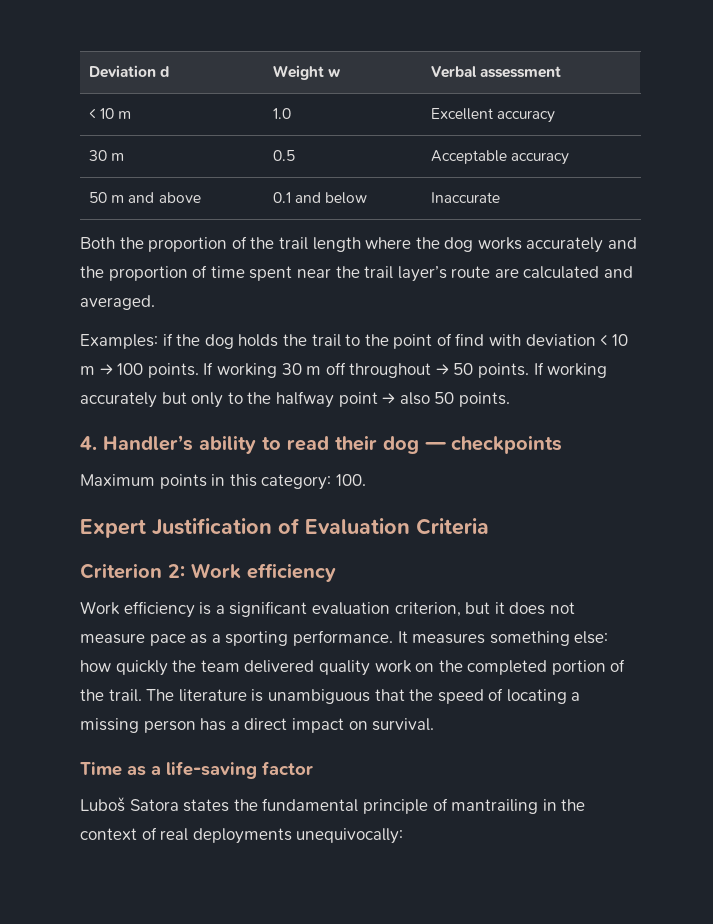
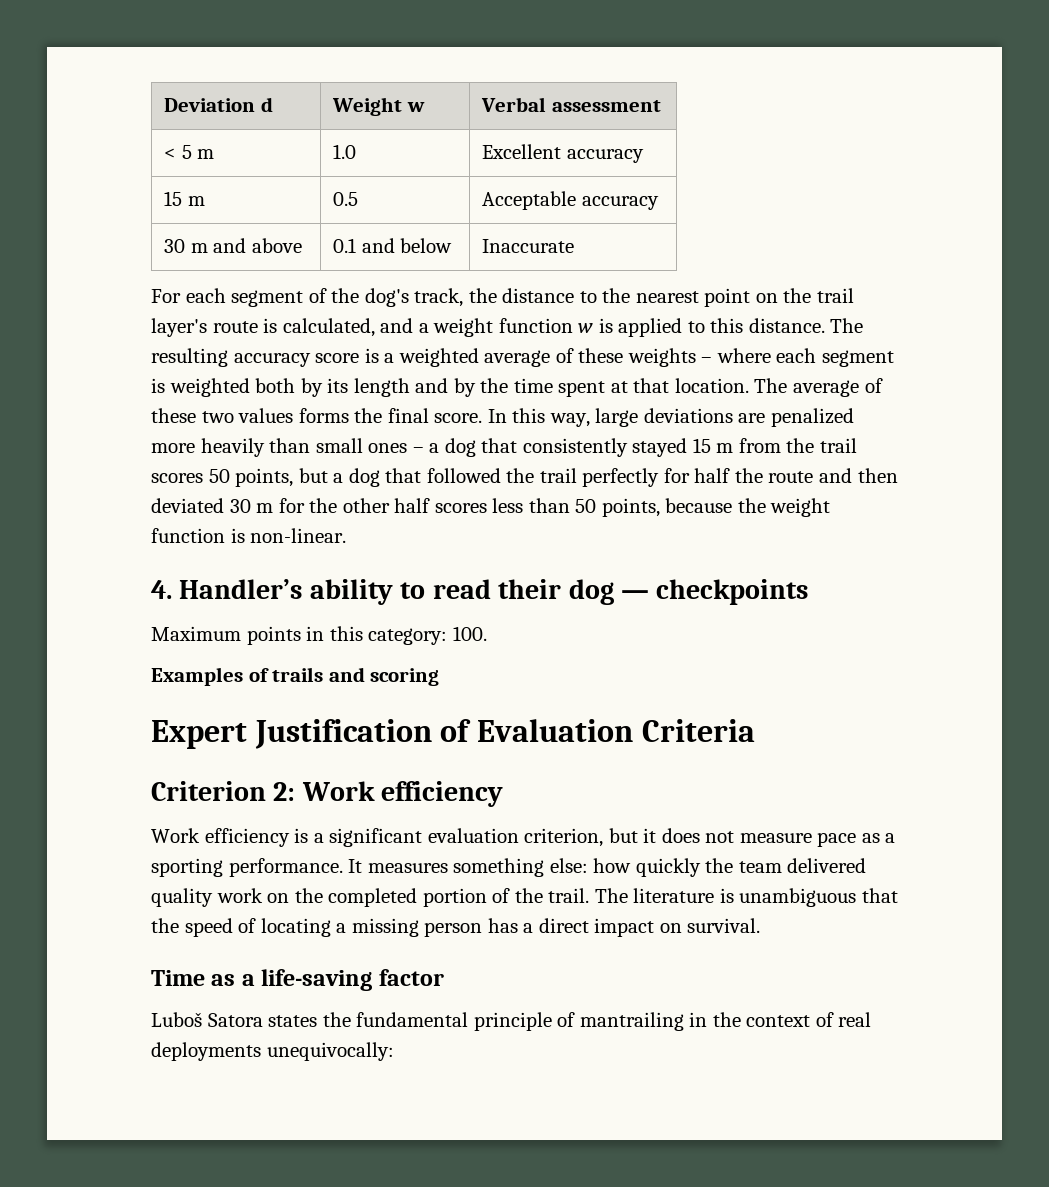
- < 10 m | 1.0 | Excellent accuracy
+ < 5 m | 1.0 | Excellent accuracy
- 30 m | 0.5 | Acceptable accuracy
+ 15 m | 0.5 | Acceptable accuracy
- 50 m and above | 0.1 and below | Inaccurate
+ 30 m and above | 0.1 and below | Inaccurate
- Both the proportion of the trail length where the dog works accurately and the proportion of time spent near the trail layer’s route are calculated and averaged.
- Examples: if the dog holds the trail to the point of find with deviation < 10 m → 100 points. If working 30 m off throughout → 50 points. If working accurately but only to the halfway point → also 50 points.
+ For each segment of the dog's track, the distance to the nearest point on the trail layer's route is calculated, and a weight function w is applied to this distance. The resulting accuracy score is a weighted average of these weights – where each segment is weighted both by its length and by the time spent at that location. The average of these two values forms the final score. In this way, large deviations are penalized more heavily than small ones – a dog that consistently stayed 15 m from the trail scores 50 points, but a dog that followed the trail perfectly for half the route and then deviated 30 m for the other half scores less than 50 points, because the weight function is non-linear.
+ Examples of trails and scoring

